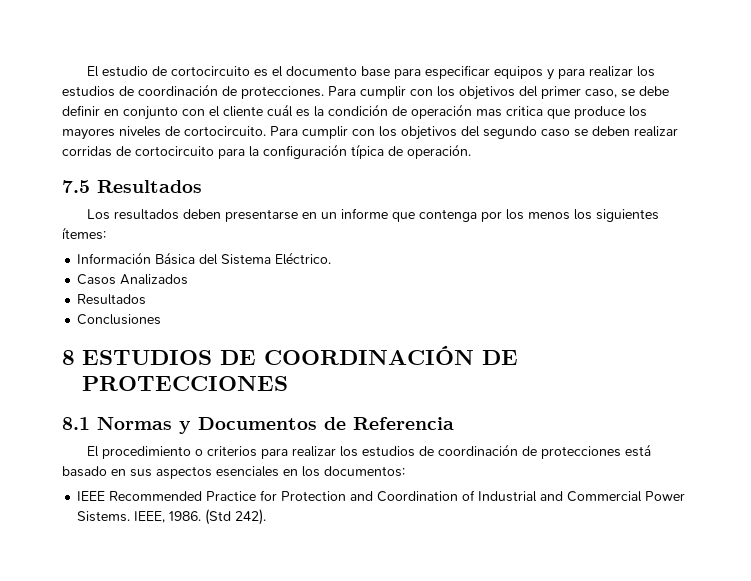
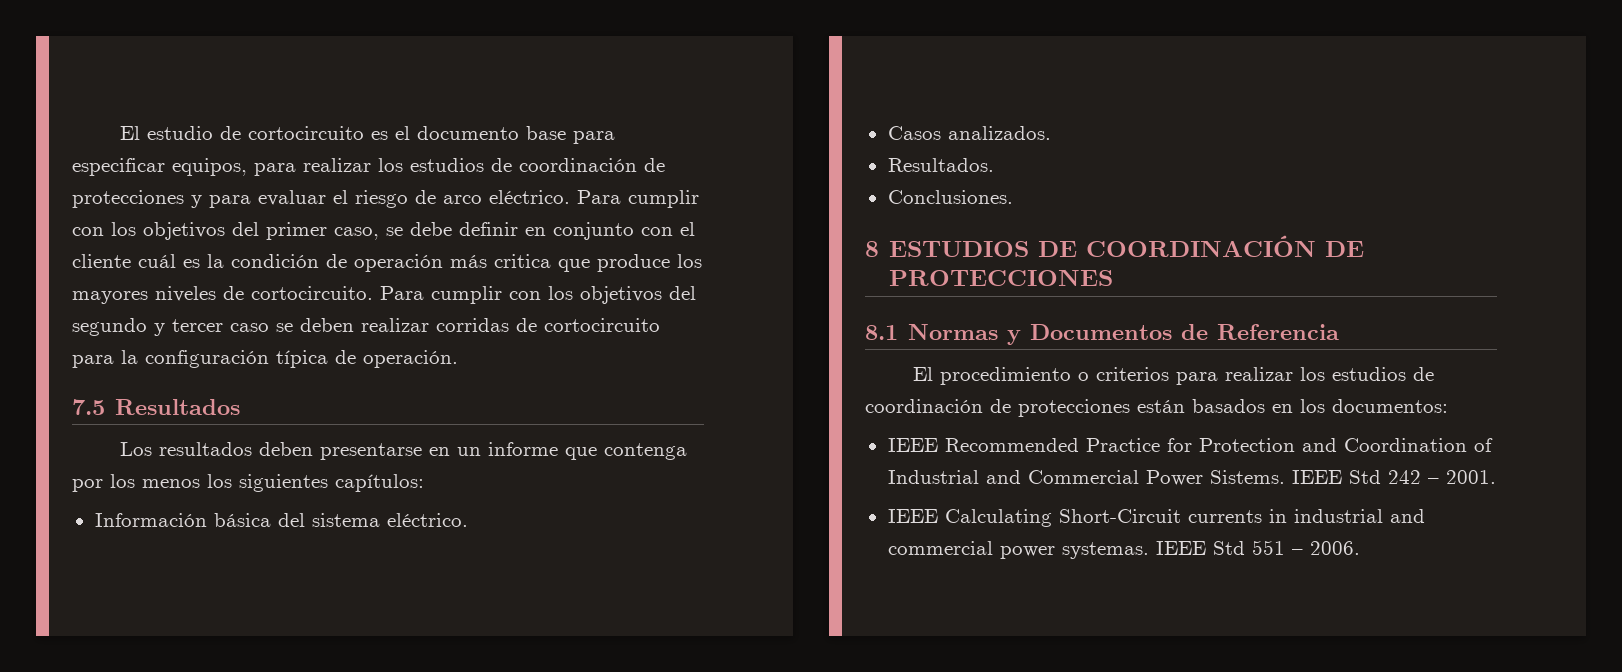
- El estudio de cortocircuito es el documento base para especificar equipos y para realizar los estudios de coordinación de protecciones.
+ El estudio de cortocircuito es el documento base para especificar equipos, para realizar los estudios de coordinación de protecciones y para evaluar el riesgo de arco eléctrico.
- Para cumplir con los objetivos del primer caso, se debe definir en conjunto con el cliente cuál es la condición de operación mas critica que produce los mayores niveles de cortocircuito.
+ Para cumplir con los objetivos del primer caso, se debe definir en conjunto con el cliente cuál es la condición de operación más critica que produce los mayores niveles de cortocircuito.
- Para cumplir con los objetivos del segundo caso se deben realizar corridas de cortocircuito para la configuración típica de operación.
+ Para cumplir con los objetivos del segundo y tercer caso se deben realizar corridas de cortocircuito para la configuración típica de operación.
- Los resultados deben presentarse en un informe que contenga por los menos los siguientes ítemes:
+ Los resultados deben presentarse en un informe que contenga por los menos los siguientes capítulos:
- Información Básica del Sistema Eléctrico.
- Casos Analizados
- Resultados
- Conclusiones
+ Información básica del sistema eléctrico.
+ Casos analizados.
+ Resultados.
+ Conclusiones.
- El procedimiento o criterios para realizar los estudios de coordinación de protecciones está basado en sus aspectos esenciales en los documentos:
+ El procedimiento o criterios para realizar los estudios de coordinación de protecciones están basados en los documentos:
- IEEE, 1986. (Std 242).
+ IEEE Std 242 – 2001.
+ IEEE Calculating Short-Circuit currents in industrial and commercial power systemas. IEEE Std 551 – 2006.

